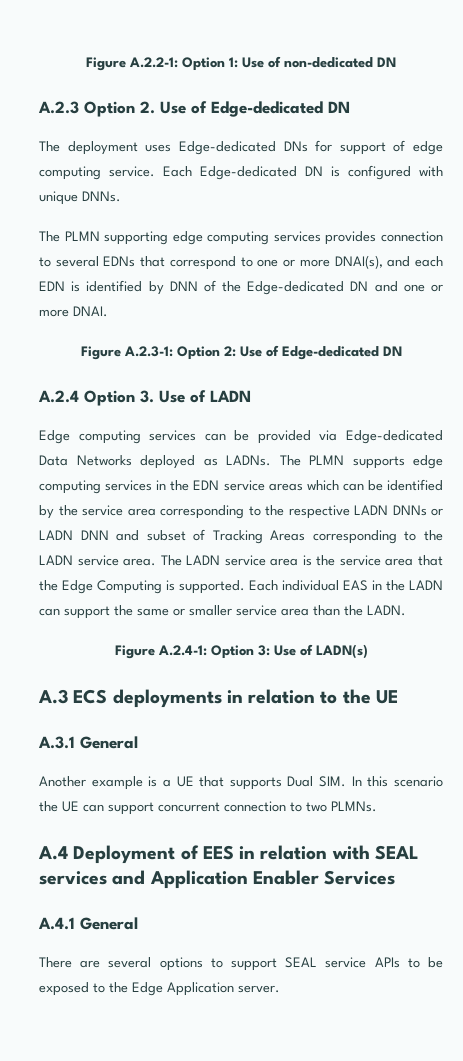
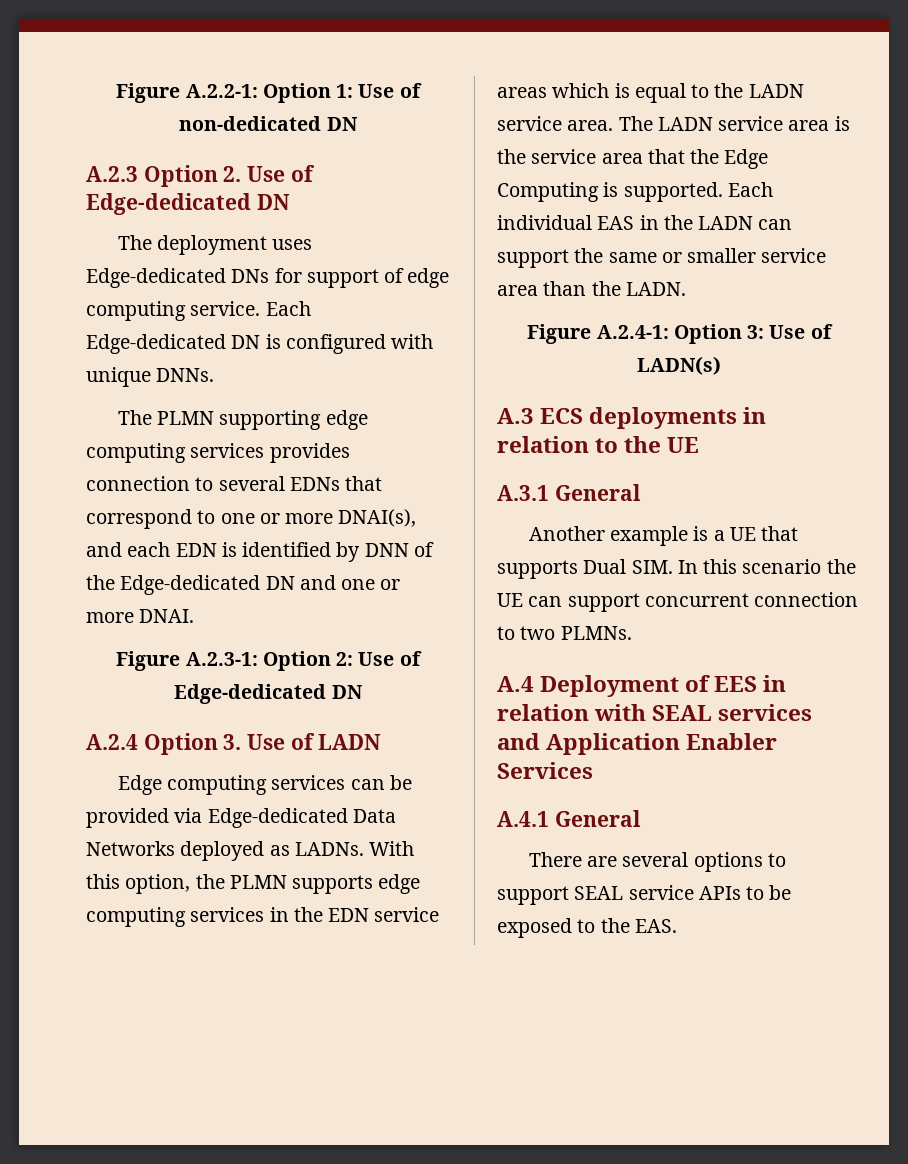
- The PLMN supports edge computing services in the EDN service areas which can be identified by the service area corresponding to the respective LADN DNNs or LADN DNN and subset of Tracking Areas corresponding to the LADN service area.
+ With this option, the PLMN supports edge computing services in the EDN service areas which is equal to the LADN service area.
- There are several options to support SEAL service APIs to be exposed to the Edge Application server.
+ There are several options to support SEAL service APIs to be exposed to the EAS.

